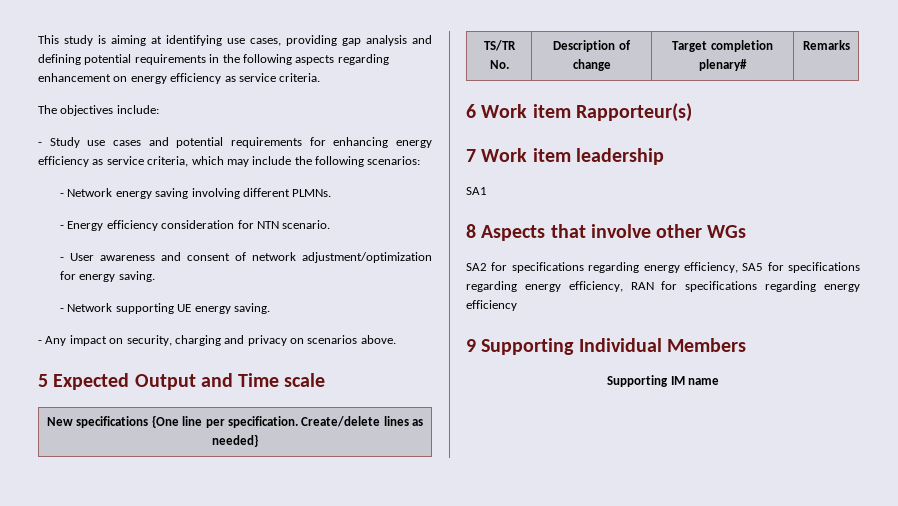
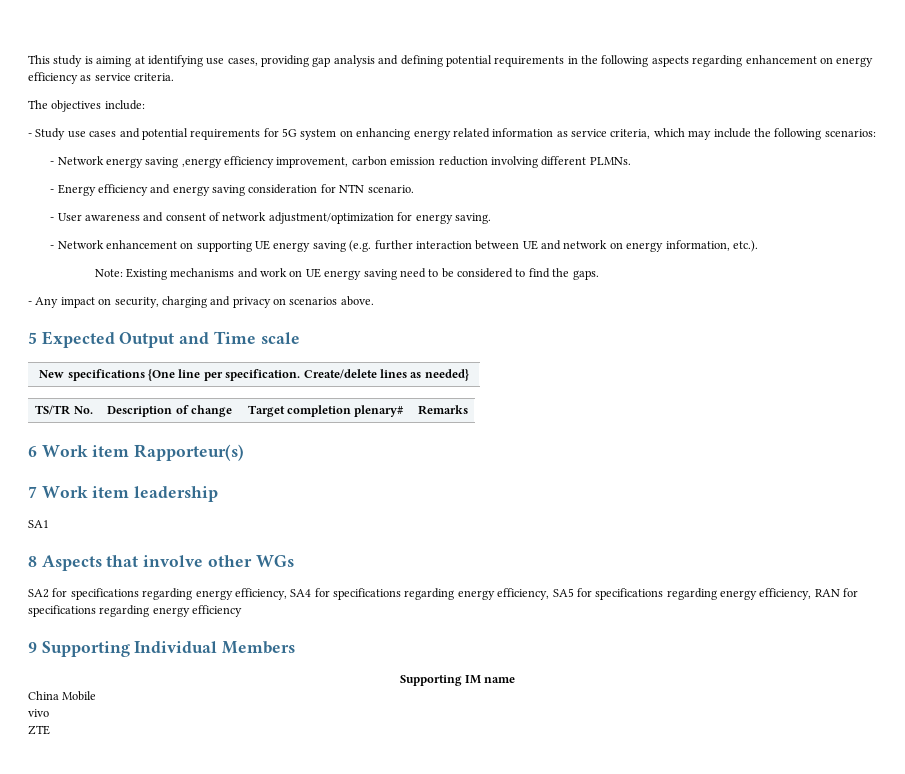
- - Study use cases and potential requirements for enhancing energy efficiency as service criteria, which may include the following scenarios:
+ - Study use cases and potential requirements for 5G system on enhancing energy related information as service criteria, which may include the following scenarios:
- - Network energy saving involving different PLMNs.
+ - Network energy saving ,energy efficiency improvement, carbon emission reduction involving different PLMNs.
- - Energy efficiency consideration for NTN scenario.
+ - Energy efficiency and energy saving consideration for NTN scenario.
- - Network supporting UE energy saving.
+ - Network enhancement on supporting UE energy saving (e.g. further interaction between UE and network on energy information, etc.).
+ Note: Existing mechanisms and work on UE energy saving need to be considered to find the gaps.
- SA2 for specifications regarding energy efficiency, SA5 for specifications regarding energy efficiency, RAN for specifications regarding energy efficiency
+ SA2 for specifications regarding energy efficiency, SA4 for specifications regarding energy efficiency, SA5 for specifications regarding energy efficiency, RAN for specifications regarding energy efficiency
+ China Mobile
+ vivo
+ ZTE

